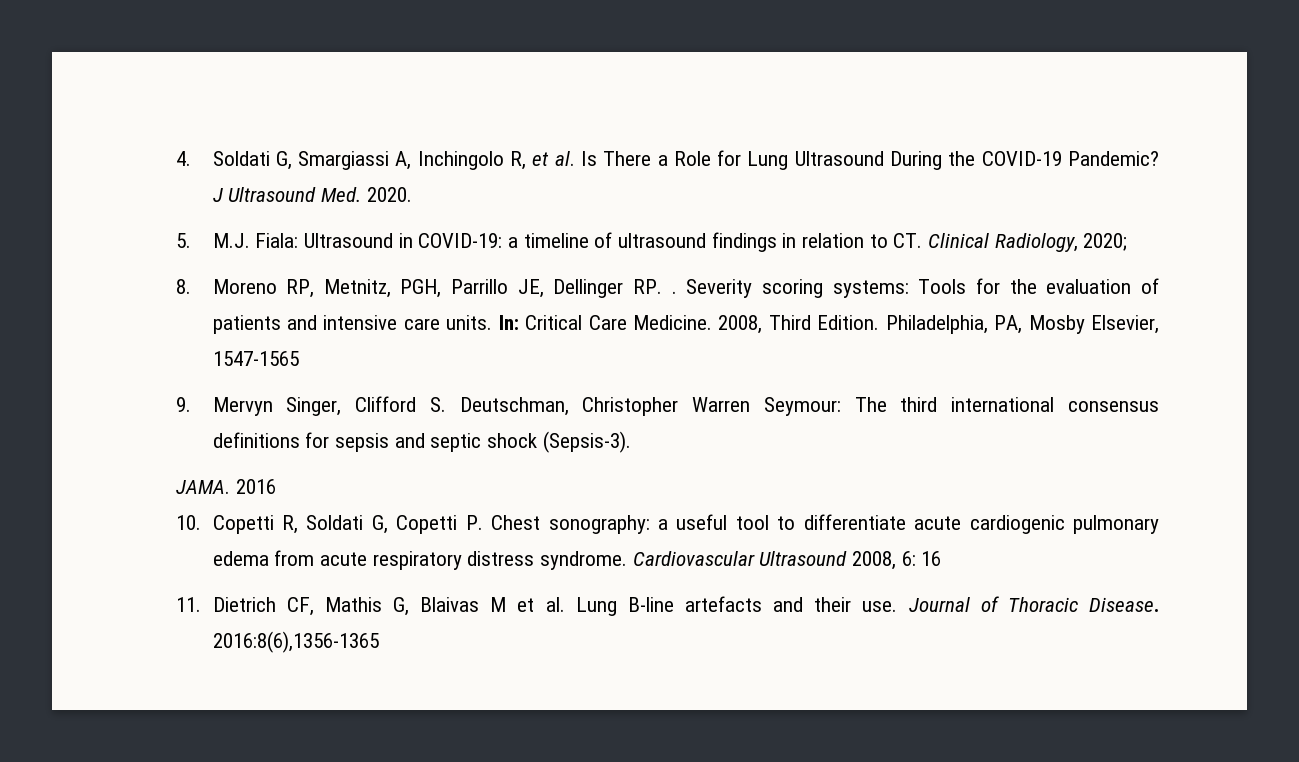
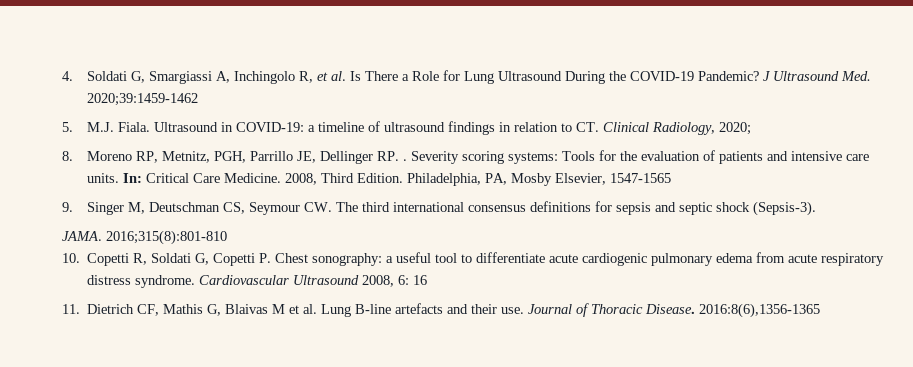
- J Ultrasound Med. 2020.
+ J Ultrasound Med. 2020;39:1459-1462
- 5. M.J. Fiala: Ultrasound in COVID-19: a timeline of ultrasound findings in relation to CT. Clinical Radiology, 2020;
+ 5. M.J. Fiala. Ultrasound in COVID-19: a timeline of ultrasound findings in relation to CT. Clinical Radiology, 2020;
- 9. Mervyn Singer, Clifford S. Deutschman, Christopher Warren Seymour: The third international consensus definitions for sepsis and septic shock (Sepsis-3).
+ 9. Singer M, Deutschman CS, Seymour CW. The third international consensus definitions for sepsis and septic shock (Sepsis-3).
- 2016
+ 2016;315(8):801-810

